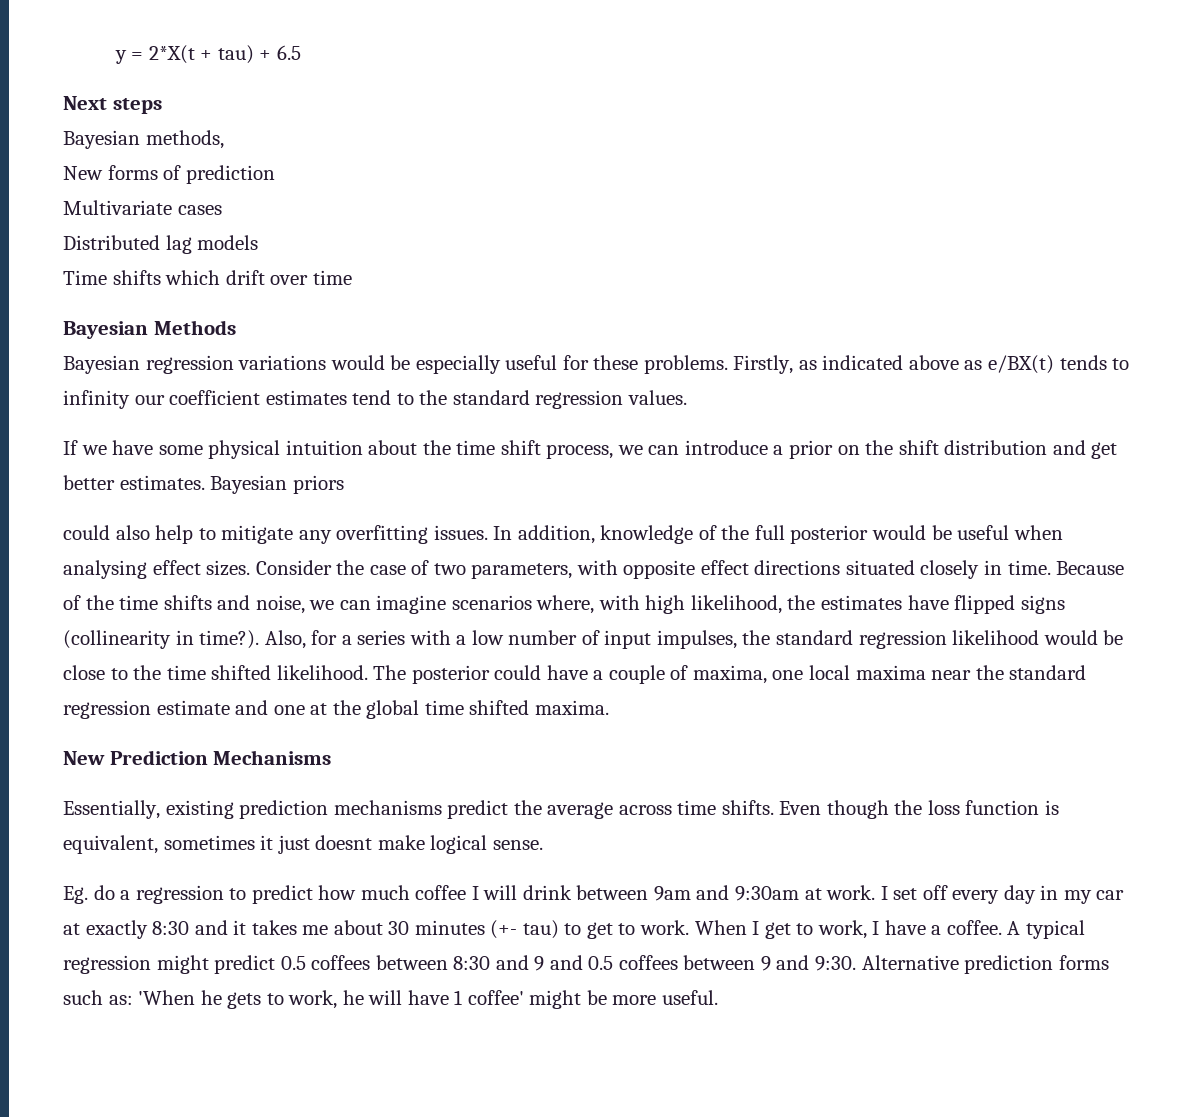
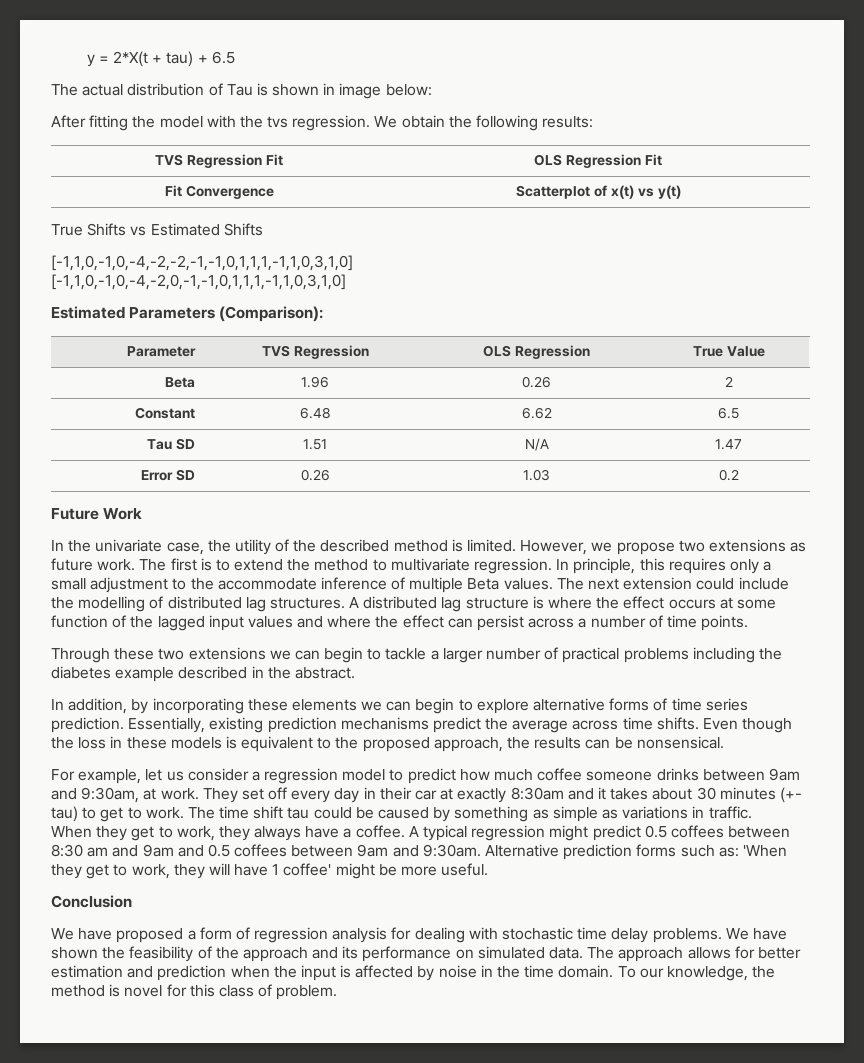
- Next steps
- Bayesian methods,
- New forms of prediction
- Multivariate cases
- Distributed lag models
- Time shifts which drift over time
- Bayesian Methods
- Bayesian regression variations would be especially useful for these problems. Firstly, as indicated above as e/BX(t) tends to infinity our coefficient estimates tend to the standard regression values.
- If we have some physical intuition about the time shift process, we can introduce a prior on the shift distribution and get better estimates. Bayesian priors
- could also help to mitigate any overfitting issues. In addition, knowledge of the full posterior would be useful when analysing effect sizes. Consider the case of two parameters, with opposite effect directions situated closely in time. Because of the time shifts and noise, we can imagine scenarios where, with high likelihood, the estimates have flipped signs (collinearity in time?). Also, for a series with a low number of input impulses, the standard regression likelihood would be close to the time shifted likelihood. The posterior could have a couple of maxima, one local maxima near the standard regression estimate and one at the global time shifted maxima.
- New Prediction Mechanisms
- Essentially, existing prediction mechanisms predict the average across time shifts.
+ The actual distribution of Tau is shown in image below:
+ After fitting the model with the tvs regression. We obtain the following results:
+ TVS Regression Fit | OLS Regression Fit
+ Fit Convergence | Scatterplot of x(t) vs y(t)
+ True Shifts vs Estimated Shifts
+ [-1,1,0,-1,0,-4,-2,-2,-1,-1,0,1,1,1,-1,1,0,3,1,0]
+ [-1,1,0,-1,0,-4,-2,0,-1,-1,0,1,1,1,-1,1,0,3,1,0]
+ Estimated Parameters (Comparison):
+ Parameter | TVS Regression | OLS Regression | True Value
+ Beta | 1.96 | 0.26 | 2
+ Constant | 6.48 | 6.62 | 6.5
+ Tau SD | 1.51 | N/A | 1.47
+ Error SD | 0.26 | 1.03 | 0.2
+ Future Work
+ In the univariate case, the utility of the described method is limited. However, we propose two extensions as future work. The first is to extend the method to multivariate regression. In principle, this requires only a small adjustment to the accommodate inference of multiple Beta values. The next extension could include the modelling of distributed lag structures. A distributed lag structure is where the effect occurs at some function of the lagged input values and where the effect can persist across a number of time points.
+ Through these two extensions we can begin to tackle a larger number of practical problems including the diabetes example described in the abstract.
+ In addition, by incorporating these elements we can begin to explore alternative forms of time series prediction. Essentially, existing prediction mechanisms predict the average across time shifts.
- Even though the loss function is equivalent, sometimes it just doesnt make logical sense.
- Eg. do a regression to predict how much coffee I will drink between 9am and 9:30am at work.
+ Even though the loss in these models is equivalent to the proposed approach, the results can be nonsensical.
+ For example, let us consider a regression model to predict how much coffee someone drinks between 9am and 9:30am, at work.
- I set off every day in my car at exactly 8:30 and it takes me about 30 minutes (+- tau) to get to work.
+ They set off every day in their car at exactly 8:30am and it takes about 30 minutes (+- tau) to get to work.
- When I get to work, I have a coffee.
+ The time shift tau could be caused by something as simple as variations in traffic.
+ When they get to work, they always have a coffee.
- A typical regression might predict 0.5 coffees between 8:30 and 9 and 0.5 coffees between 9 and 9:30.
+ A typical regression might predict 0.5 coffees between 8:30 am and 9am and 0.5 coffees between 9am and 9:30am.
- Alternative prediction forms such as: 'When he gets to work, he will have 1 coffee' might be more useful.
+ Alternative prediction forms such as: 'When they get to work, they will have 1 coffee' might be more useful.
+ Conclusion
+ We have proposed a form of regression analysis for dealing with stochastic time delay problems. We have shown the feasibility of the approach and its performance on simulated data. The approach allows for better estimation and prediction when the input is affected by noise in the time domain. To our knowledge, the method is novel for this class of problem.

